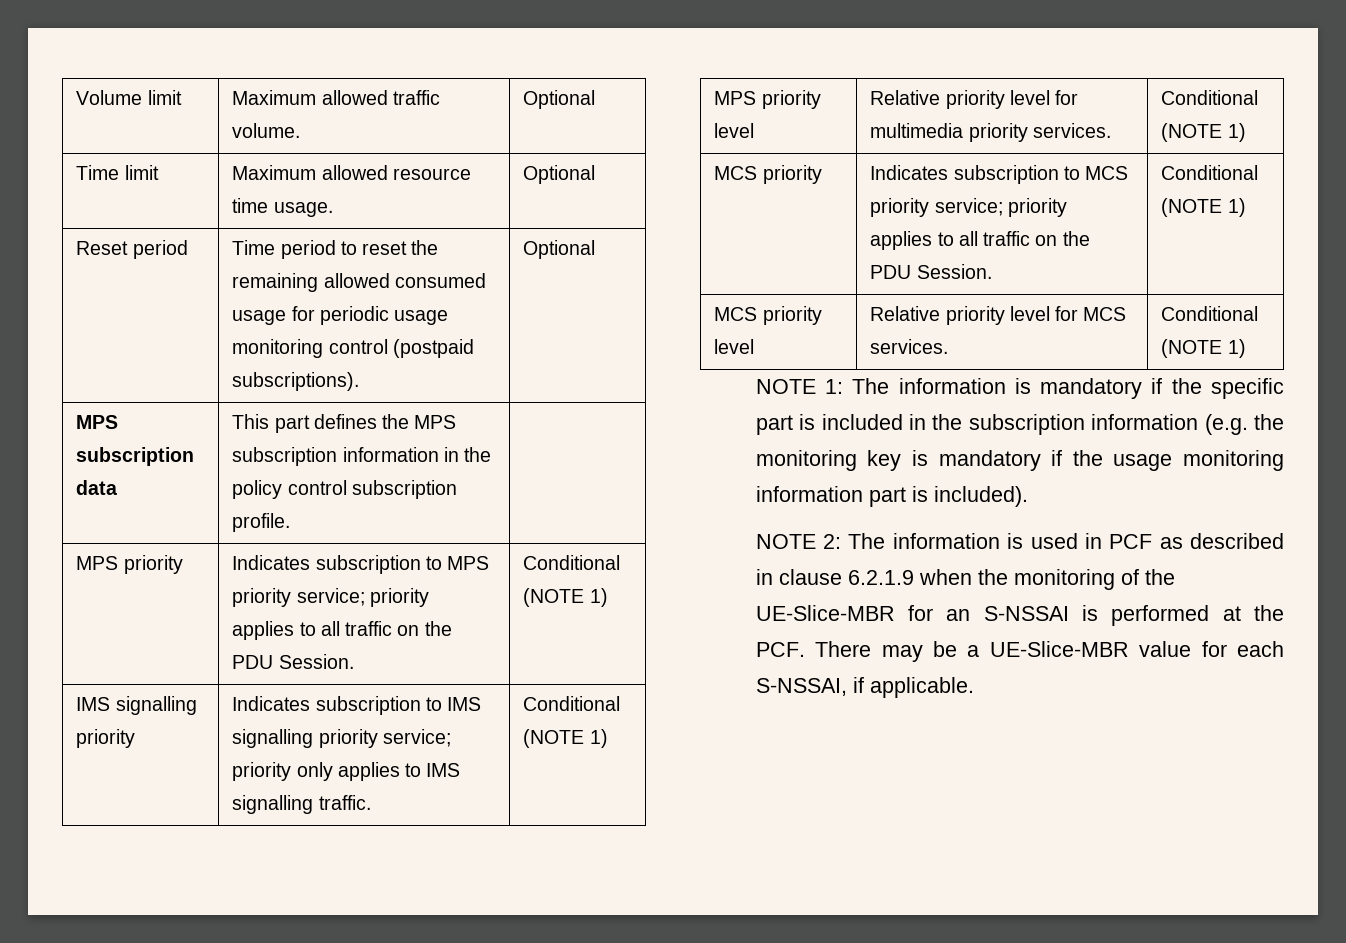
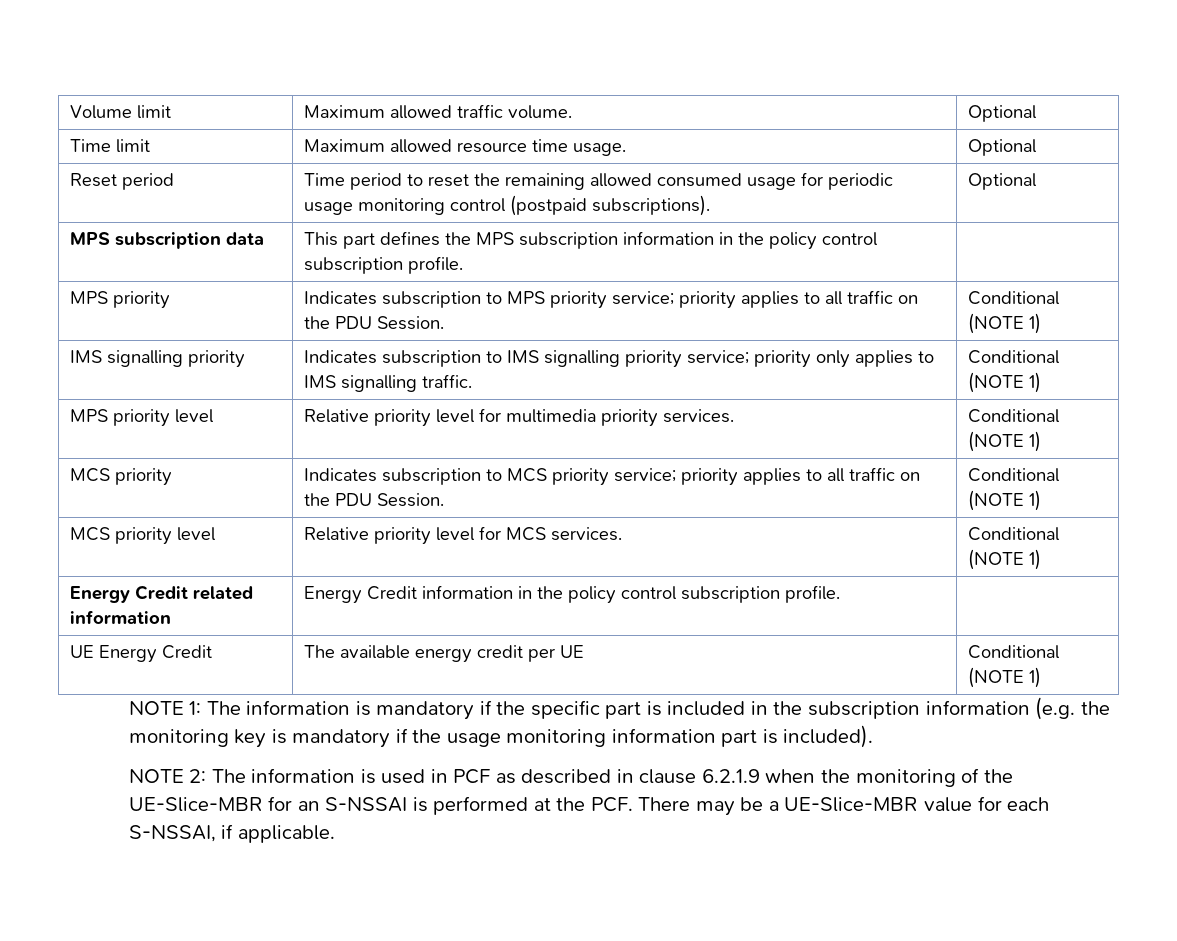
+ Energy Credit related information | Energy Credit information in the policy control subscription profile. |
+ UE Energy Credit | The available energy credit per UE | Conditional (NOTE 1)

